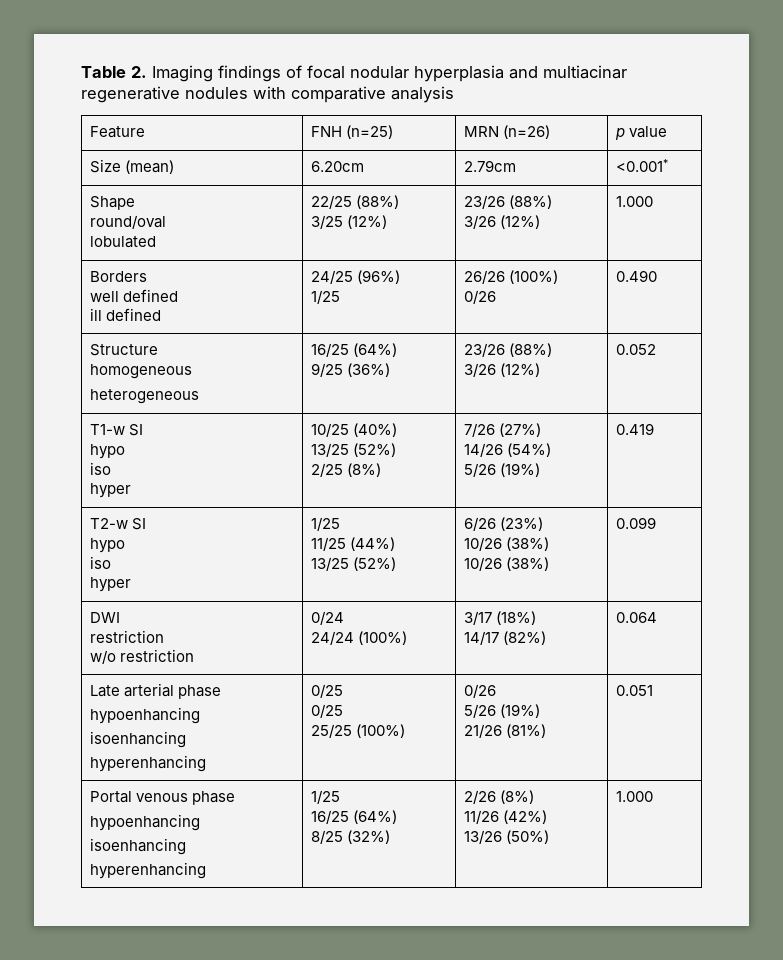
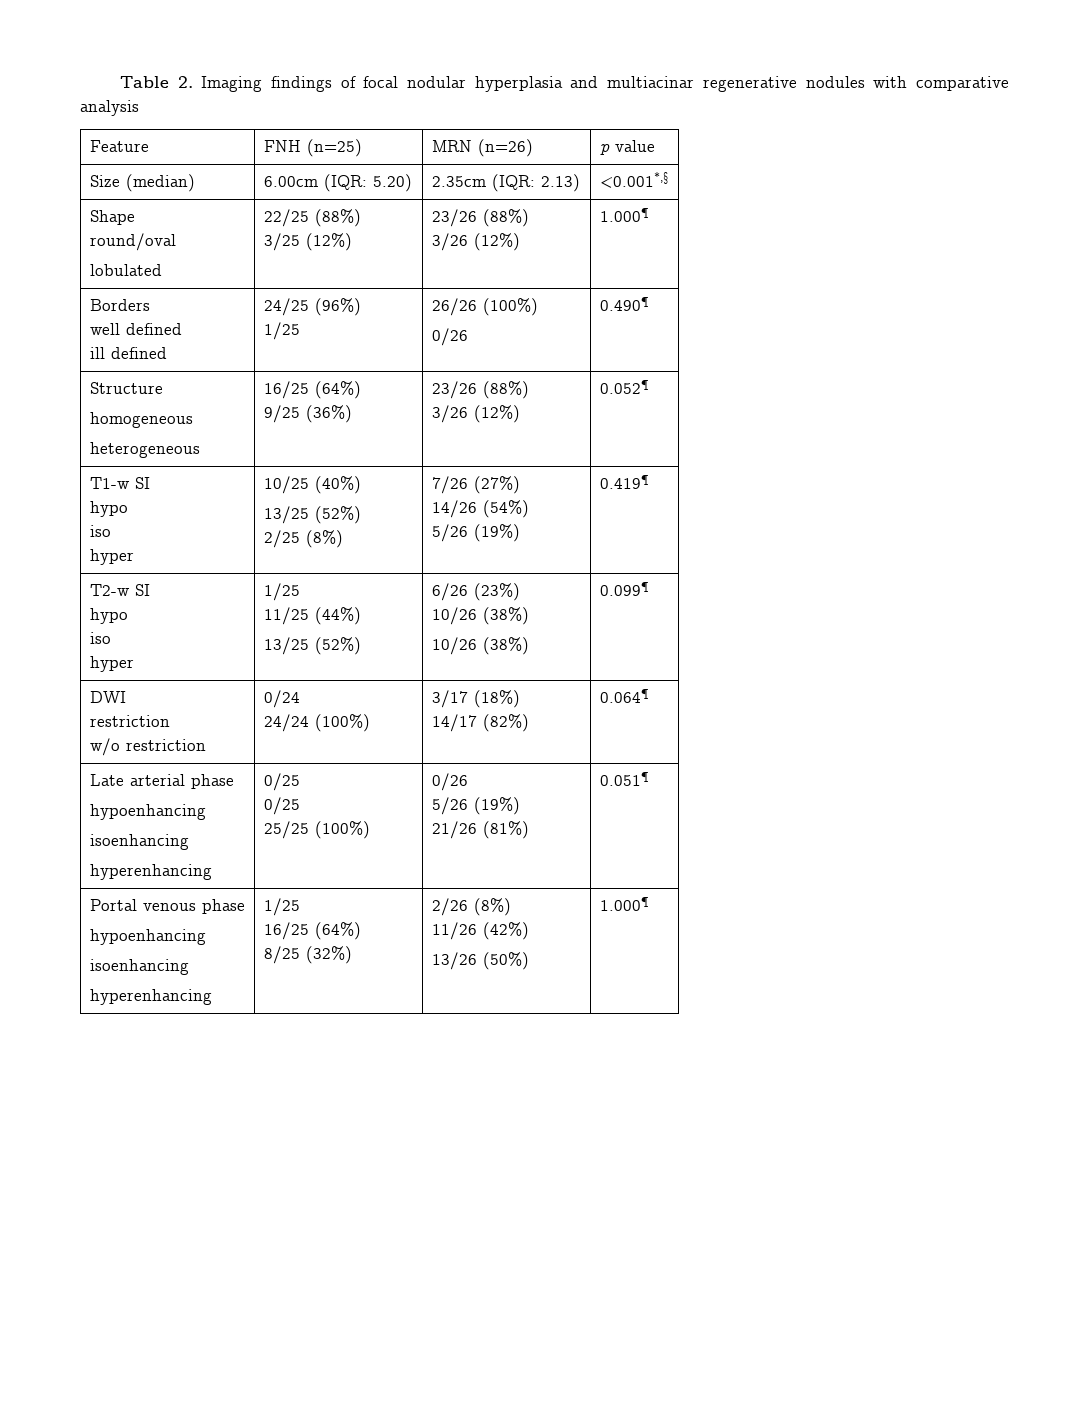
- Size (mean) | 6.20cm | 2.79cm | <0.001*
+ Size (median) | 6.00cm (IQR: 5.20) | 2.35cm (IQR: 2.13) | <0.001*,§
  Shape
  round/oval
  lobulated | 22/25 (88%)
  3/25 (12%) | 23/26 (88%)
- 3/26 (12%) | 1.000
+ 3/26 (12%) | 1.000¶
  Borders
  well defined
  ill defined | 24/25 (96%)
  1/25 | 26/26 (100%)
- 0/26 | 0.490
+ 0/26 | 0.490¶
  Structure
  homogeneous
  heterogeneous | 16/25 (64%)
  9/25 (36%) | 23/26 (88%)
- 3/26 (12%) | 0.052
+ 3/26 (12%) | 0.052¶
  T1-w SI
  hypo
  iso
  hyper | 10/25 (40%)
  13/25 (52%)
  2/25 (8%) | 7/26 (27%)
  14/26 (54%)
- 5/26 (19%) | 0.419
+ 5/26 (19%) | 0.419¶
  T2-w SI
  hypo
  iso
  hyper | 1/25
  11/25 (44%)
  13/25 (52%) | 6/26 (23%)
  10/26 (38%)
- 10/26 (38%) | 0.099
+ 10/26 (38%) | 0.099¶
  DWI
  restriction
  w/o restriction | 0/24
  24/24 (100%) | 3/17 (18%)
- 14/17 (82%) | 0.064
+ 14/17 (82%) | 0.064¶
  Late arterial phase
  hypoenhancing
  isoenhancing
  hyperenhancing | 0/25
  0/25
  25/25 (100%) | 0/26
  5/26 (19%)
- 21/26 (81%) | 0.051
+ 21/26 (81%) | 0.051¶
  Portal venous phase
  hypoenhancing
  isoenhancing
  hyperenhancing | 1/25
  16/25 (64%)
  8/25 (32%) | 2/26 (8%)
  11/26 (42%)
- 13/26 (50%) | 1.000
+ 13/26 (50%) | 1.000¶

